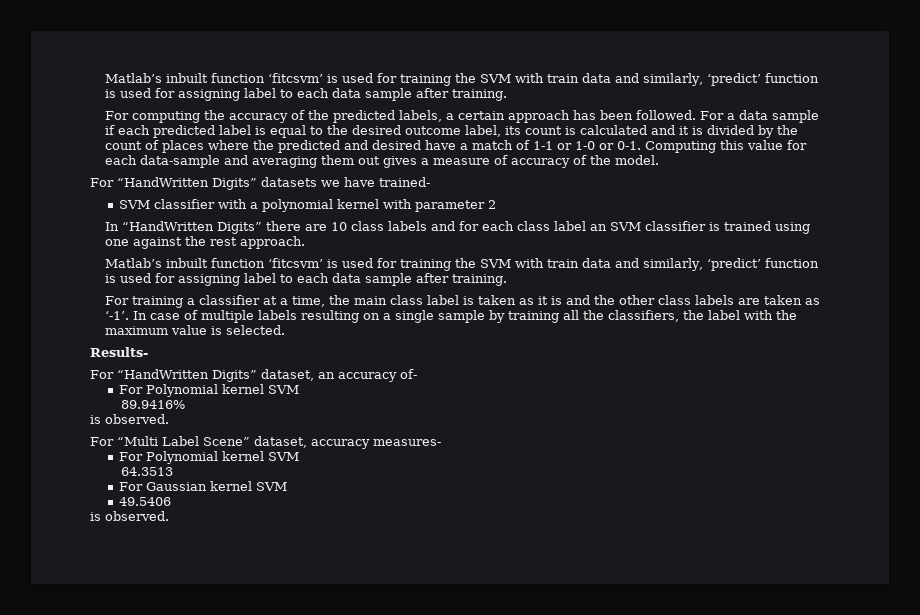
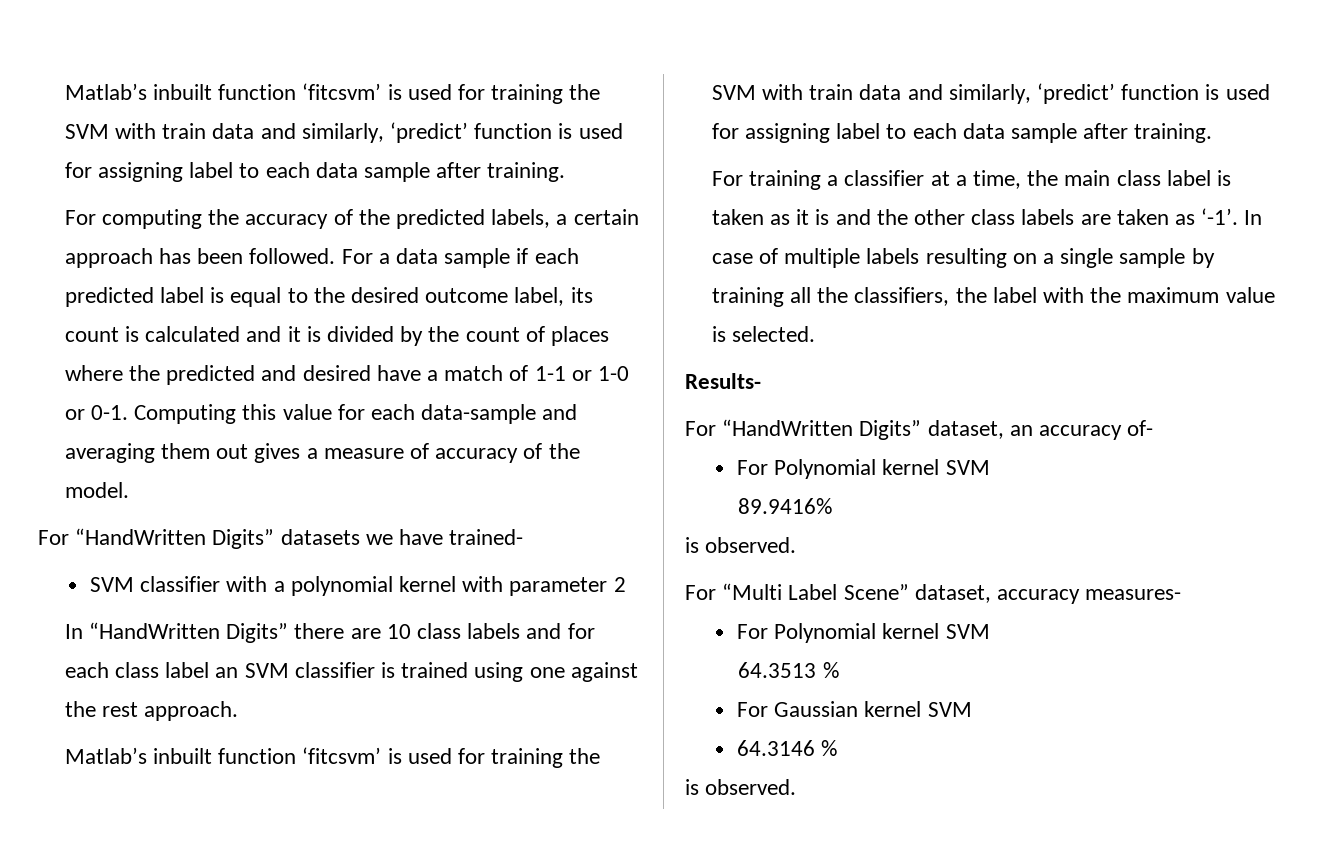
- 64.3513
+ 64.3513 %
- 49.5406
+ 64.3146 %

